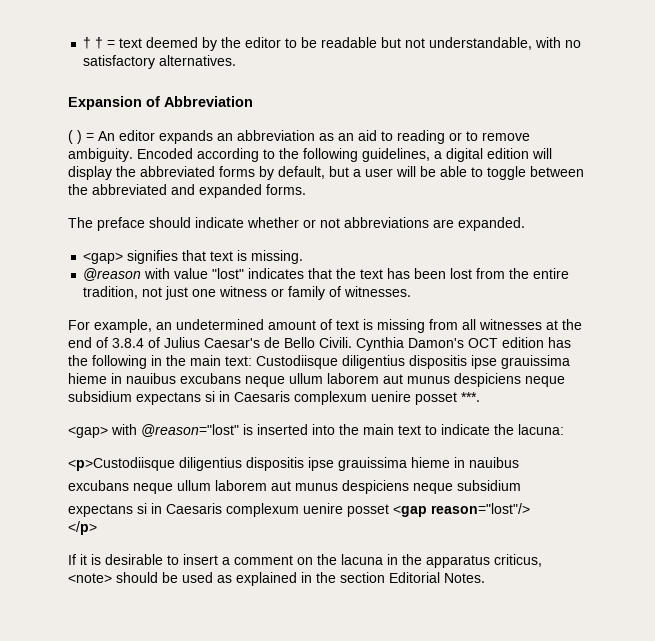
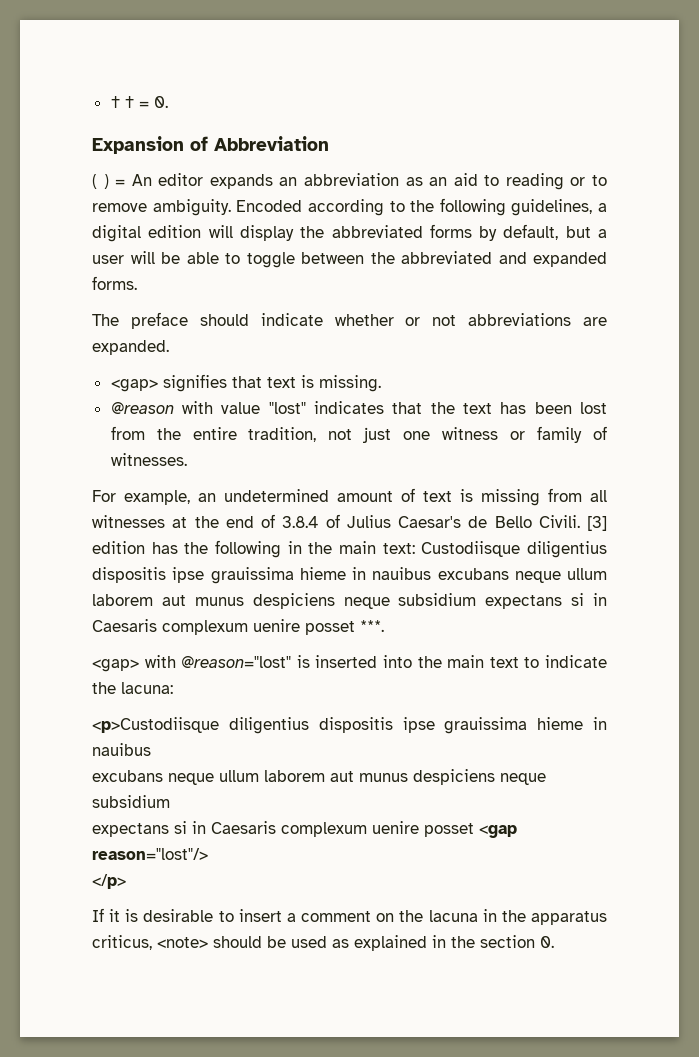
- † † = text deemed by the editor to be readable but not understandable, with no satisfactory alternatives.
+ † † = 0.
- Cynthia Damon's OCT edition has the following in the main text: Custodiisque diligentius dispositis ipse grauissima hieme in nauibus excubans neque ullum laborem aut munus despiciens neque subsidium expectans si in Caesaris complexum uenire posset ***.
+ [3] edition has the following in the main text: Custodiisque diligentius dispositis ipse grauissima hieme in nauibus excubans neque ullum laborem aut munus despiciens neque subsidium expectans si in Caesaris complexum uenire posset ***.
- If it is desirable to insert a comment on the lacuna in the apparatus criticus, <note> should be used as explained in the section Editorial Notes.
+ If it is desirable to insert a comment on the lacuna in the apparatus criticus, <note> should be used as explained in the section 0.

